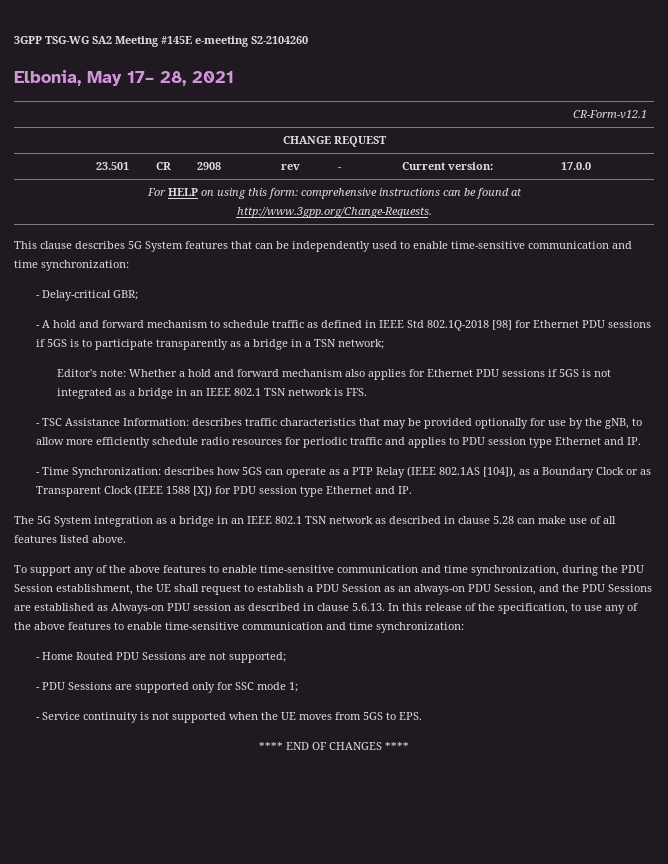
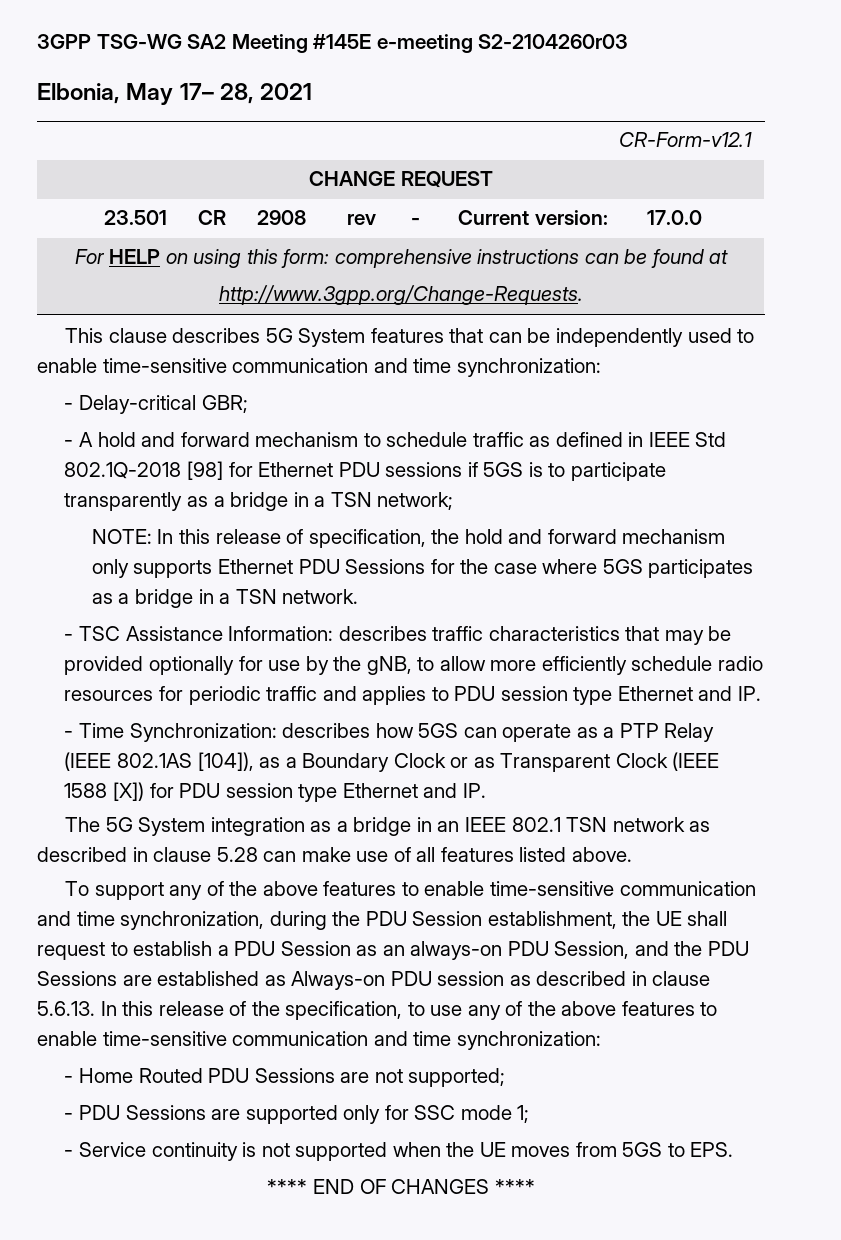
- 3GPP TSG-WG SA2 Meeting #145E e-meeting S2-2104260
+ 3GPP TSG-WG SA2 Meeting #145E e-meeting S2-2104260r03
- Editor's note: Whether a hold and forward mechanism also applies for Ethernet PDU sessions if 5GS is not integrated as a bridge in an IEEE 802.1 TSN network is FFS.
+ NOTE: In this release of specification, the hold and forward mechanism only supports Ethernet PDU Sessions for the case where 5GS participates as a bridge in a TSN network.

